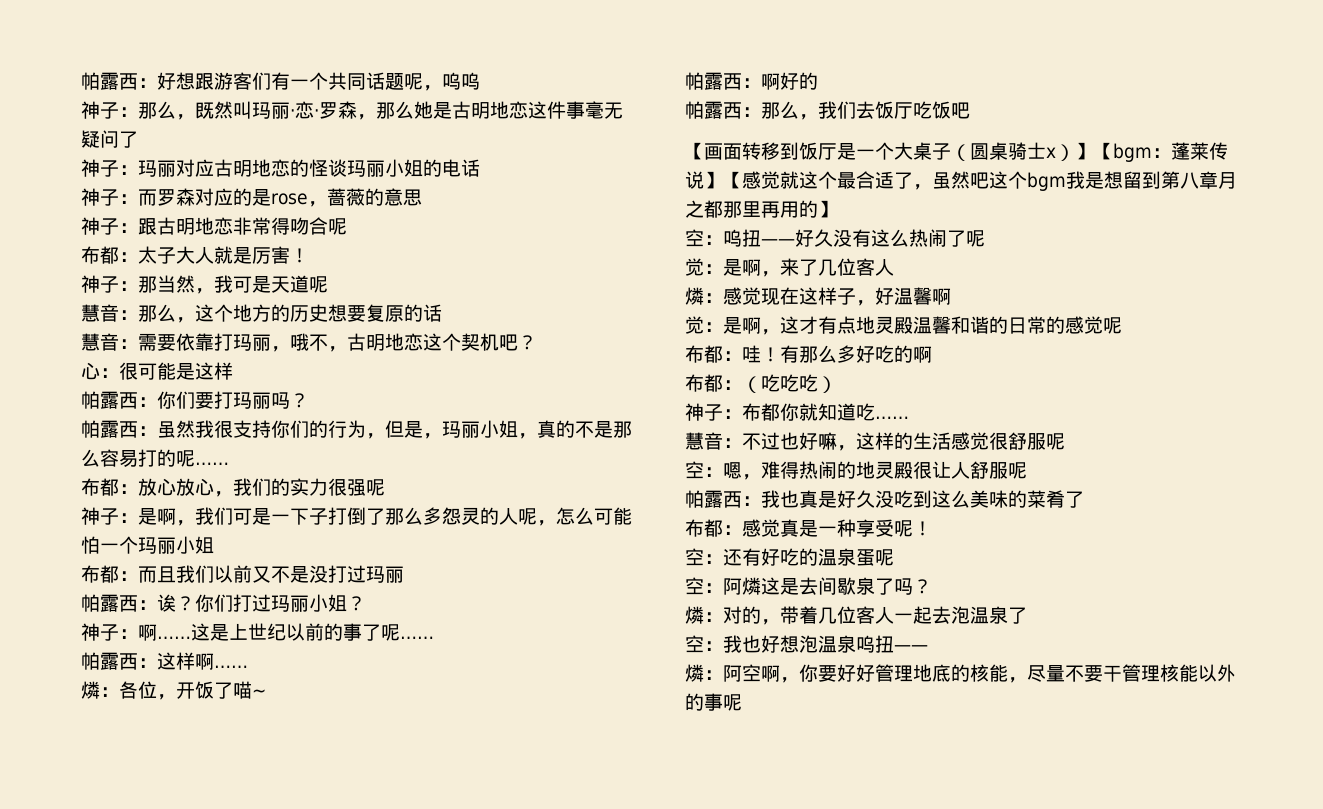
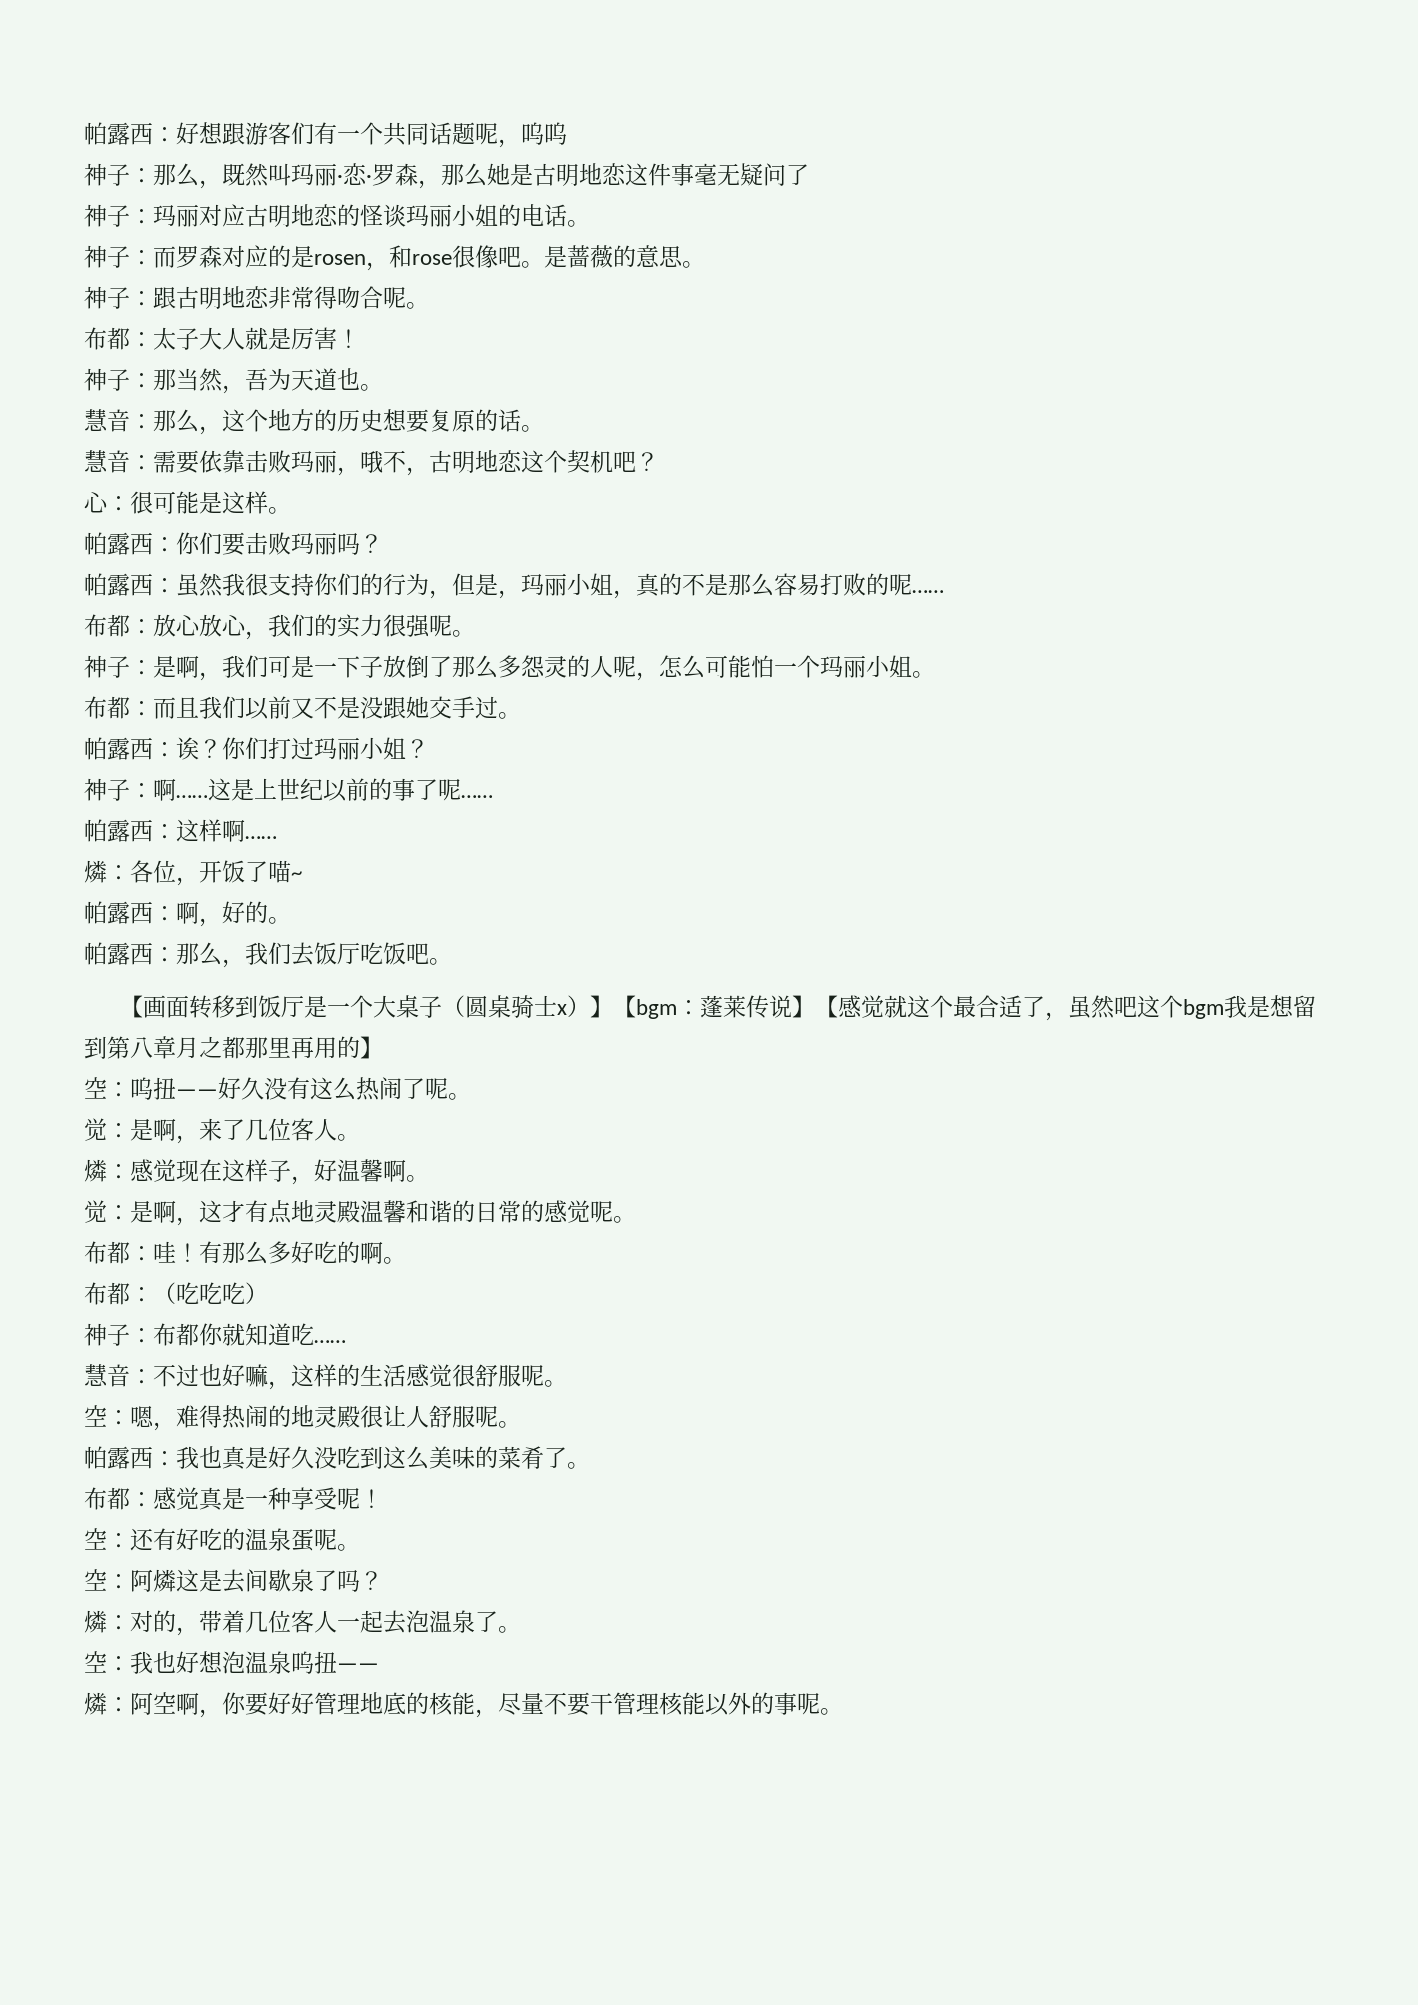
- 神子：玛丽对应古明地恋的怪谈玛丽小姐的电话
+ 神子：玛丽对应古明地恋的怪谈玛丽小姐的电话。
- 神子：而罗森对应的是rose，蔷薇的意思
+ 神子：而罗森对应的是rosen，和rose很像吧。是蔷薇的意思。
- 神子：跟古明地恋非常得吻合呢
+ 神子：跟古明地恋非常得吻合呢。
- 神子：那当然，我可是天道呢
+ 神子：那当然，吾为天道也。
- 慧音：那么，这个地方的历史想要复原的话
+ 慧音：那么，这个地方的历史想要复原的话。
- 慧音：需要依靠打玛丽，哦不，古明地恋这个契机吧？
+ 慧音：需要依靠击败玛丽，哦不，古明地恋这个契机吧？
- 心：很可能是这样
+ 心：很可能是这样。
- 帕露西：你们要打玛丽吗？
+ 帕露西：你们要击败玛丽吗？
- 帕露西：虽然我很支持你们的行为，但是，玛丽小姐，真的不是那么容易打的呢……
+ 帕露西：虽然我很支持你们的行为，但是，玛丽小姐，真的不是那么容易打败的呢……
- 布都：放心放心，我们的实力很强呢
+ 布都：放心放心，我们的实力很强呢。
- 神子：是啊，我们可是一下子打倒了那么多怨灵的人呢，怎么可能怕一个玛丽小姐
+ 神子：是啊，我们可是一下子放倒了那么多怨灵的人呢，怎么可能怕一个玛丽小姐。
- 布都：而且我们以前又不是没打过玛丽
+ 布都：而且我们以前又不是没跟她交手过。
- 帕露西：啊好的
+ 帕露西：啊，好的。
- 帕露西：那么，我们去饭厅吃饭吧
+ 帕露西：那么，我们去饭厅吃饭吧。
- 空：呜扭——好久没有这么热闹了呢
+ 空：呜扭——好久没有这么热闹了呢。
- 觉：是啊，来了几位客人
+ 觉：是啊，来了几位客人。
- 燐：感觉现在这样子，好温馨啊
+ 燐：感觉现在这样子，好温馨啊。
- 觉：是啊，这才有点地灵殿温馨和谐的日常的感觉呢
+ 觉：是啊，这才有点地灵殿温馨和谐的日常的感觉呢。
- 有那么多好吃的啊
+ 有那么多好吃的啊。
- 慧音：不过也好嘛，这样的生活感觉很舒服呢
+ 慧音：不过也好嘛，这样的生活感觉很舒服呢。
- 空：嗯，难得热闹的地灵殿很让人舒服呢
+ 空：嗯，难得热闹的地灵殿很让人舒服呢。
- 帕露西：我也真是好久没吃到这么美味的菜肴了
+ 帕露西：我也真是好久没吃到这么美味的菜肴了。
- 空：还有好吃的温泉蛋呢
+ 空：还有好吃的温泉蛋呢。
- 燐：对的，带着几位客人一起去泡温泉了
+ 燐：对的，带着几位客人一起去泡温泉了。
- 燐：阿空啊，你要好好管理地底的核能，尽量不要干管理核能以外的事呢
+ 燐：阿空啊，你要好好管理地底的核能，尽量不要干管理核能以外的事呢。

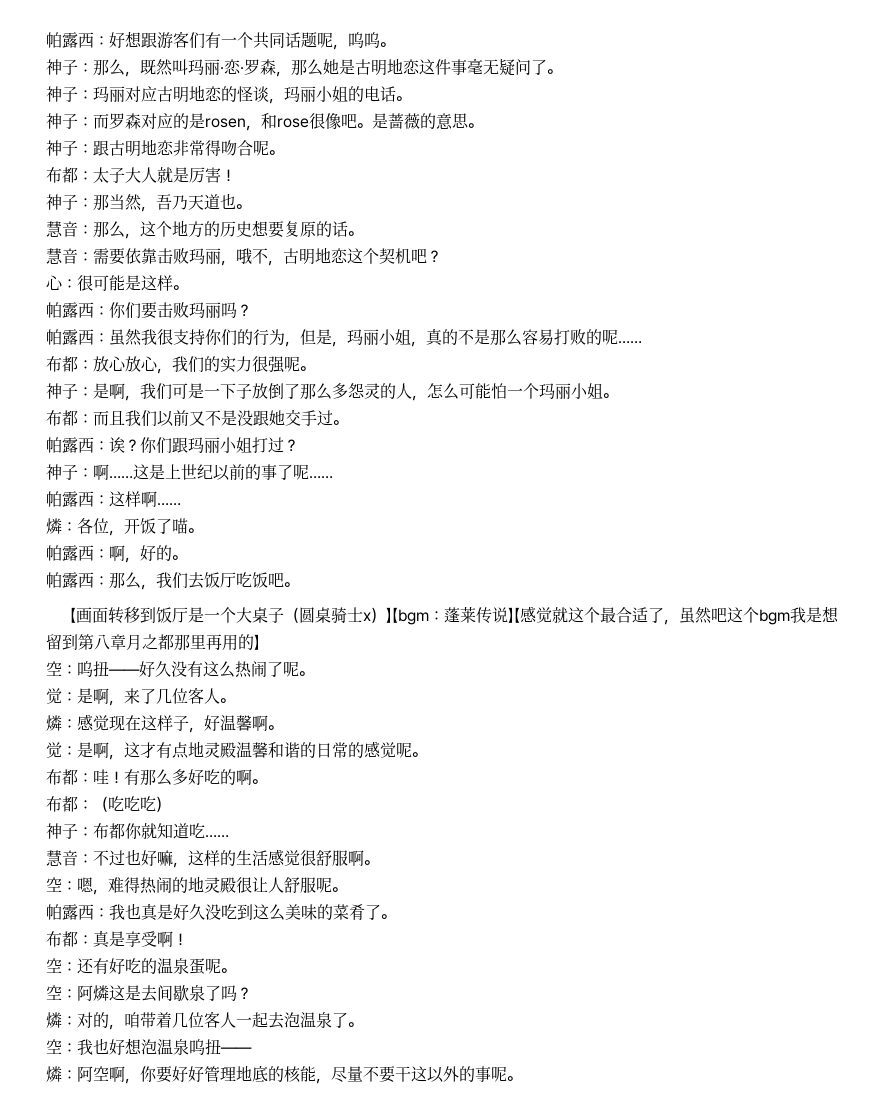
- 帕露西：好想跟游客们有一个共同话题呢，呜呜
+ 帕露西：好想跟游客们有一个共同话题呢，呜呜。
- 神子：那么，既然叫玛丽·恋·罗森，那么她是古明地恋这件事毫无疑问了
+ 神子：那么，既然叫玛丽·恋·罗森，那么她是古明地恋这件事毫无疑问了。
- 神子：玛丽对应古明地恋的怪谈玛丽小姐的电话。
+ 神子：玛丽对应古明地恋的怪谈，玛丽小姐的电话。
- 神子：那当然，吾为天道也。
+ 神子：那当然，吾乃天道也。
- 神子：是啊，我们可是一下子放倒了那么多怨灵的人呢，怎么可能怕一个玛丽小姐。
+ 神子：是啊，我们可是一下子放倒了那么多怨灵的人，怎么可能怕一个玛丽小姐。
- 你们打过玛丽小姐？
+ 你们跟玛丽小姐打过？
- 燐：各位，开饭了喵~
+ 燐：各位，开饭了喵。
- 慧音：不过也好嘛，这样的生活感觉很舒服呢。
+ 慧音：不过也好嘛，这样的生活感觉很舒服啊。
- 布都：感觉真是一种享受呢！
+ 布都：真是享受啊！
- 燐：对的，带着几位客人一起去泡温泉了。
+ 燐：对的，咱带着几位客人一起去泡温泉了。
- 燐：阿空啊，你要好好管理地底的核能，尽量不要干管理核能以外的事呢。
+ 燐：阿空啊，你要好好管理地底的核能，尽量不要干这以外的事呢。

